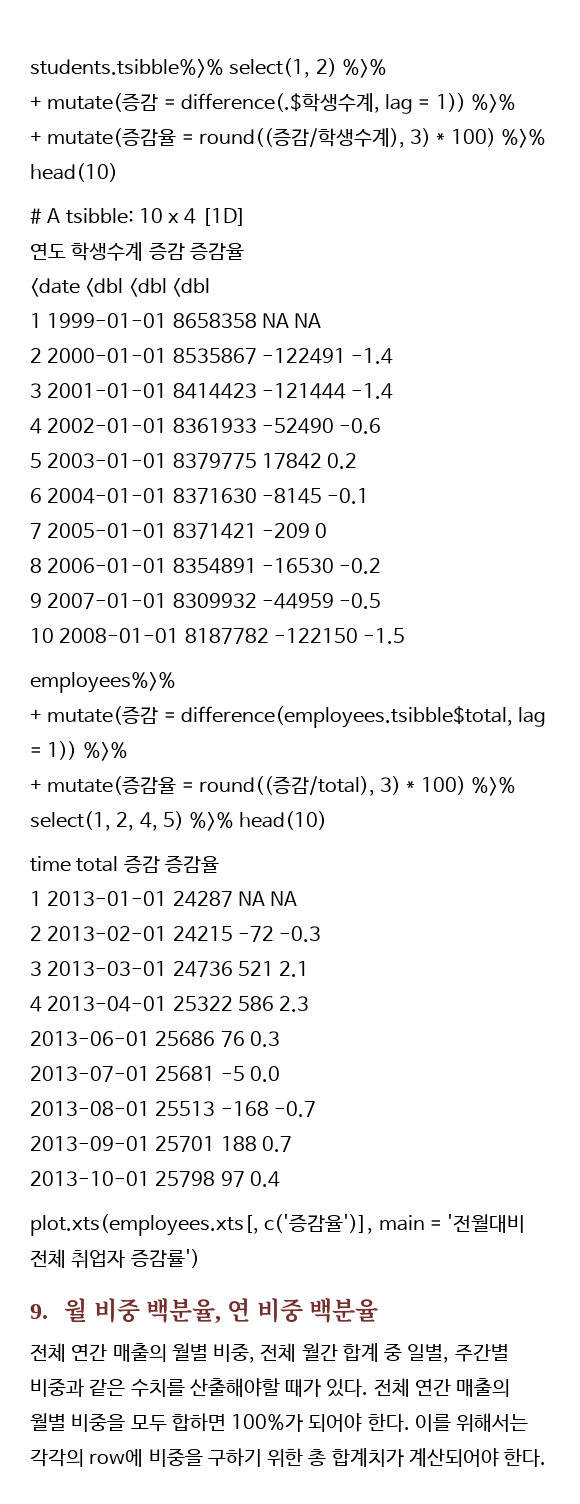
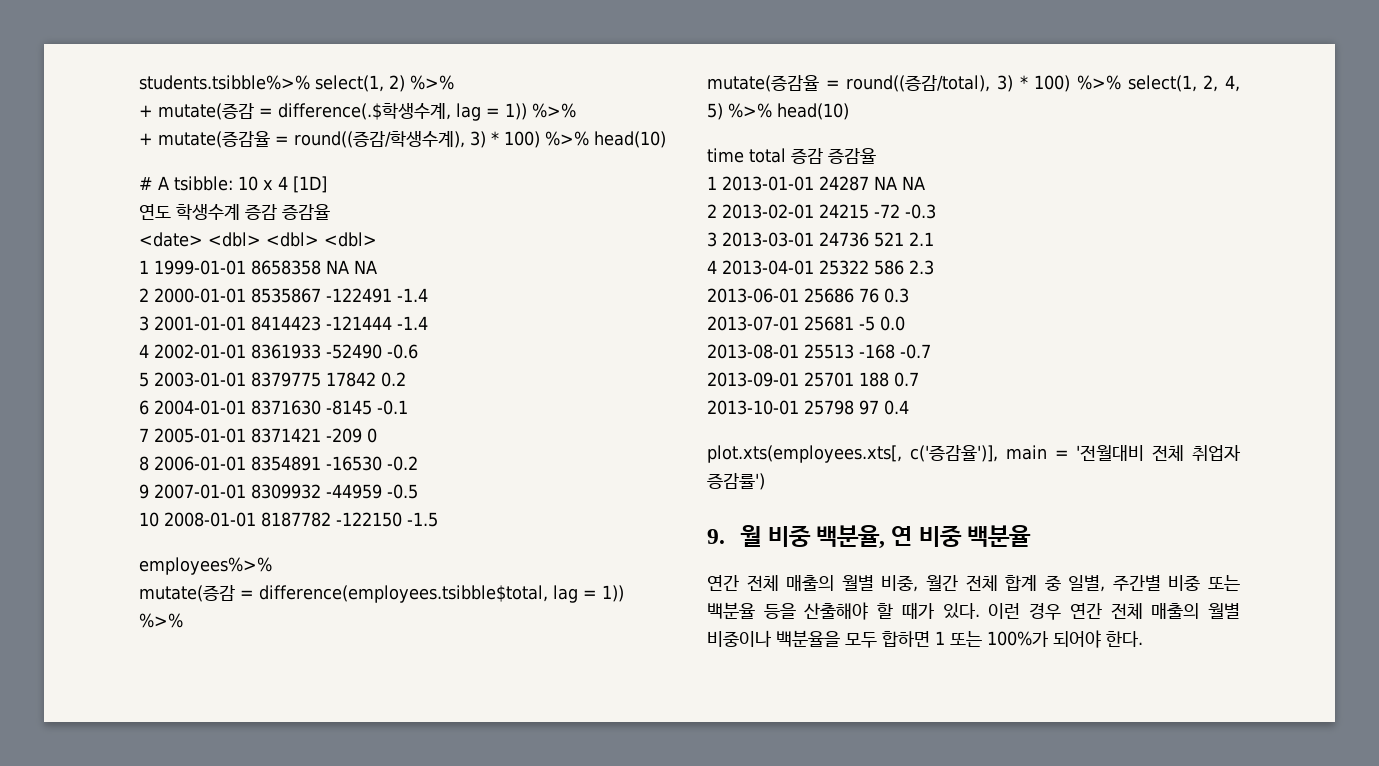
- <date <dbl <dbl <dbl
+ <date> <dbl> <dbl> <dbl>
- + mutate(증감 = difference(employees.tsibble$total, lag = 1)) %>%
+ mutate(증감 = difference(employees.tsibble$total, lag = 1)) %>%
- + mutate(증감율 = round((증감/total), 3) * 100) %>% select(1, 2, 4, 5) %>% head(10)
+ mutate(증감율 = round((증감/total), 3) * 100) %>% select(1, 2, 4, 5) %>% head(10)
- 전체 연간 매출의 월별 비중, 전체 월간 합계 중 일별, 주간별 비중과 같은 수치를 산출해야할 때가 있다. 전체 연간 매출의 월별 비중을 모두 합하면 100%가 되어야 한다. 이를 위해서는 각각의 row에 비중을 구하기 위한 총 합계치가 계산되어야 한다.
+ 연간 전체 매출의 월별 비중, 월간 전체 합계 중 일별, 주간별 비중 또는 백분율 등을 산출해야 할 때가 있다. 이런 경우 연간 전체 매출의 월별 비중이나 백분율을 모두 합하면 1 또는 100%가 되어야 한다.

